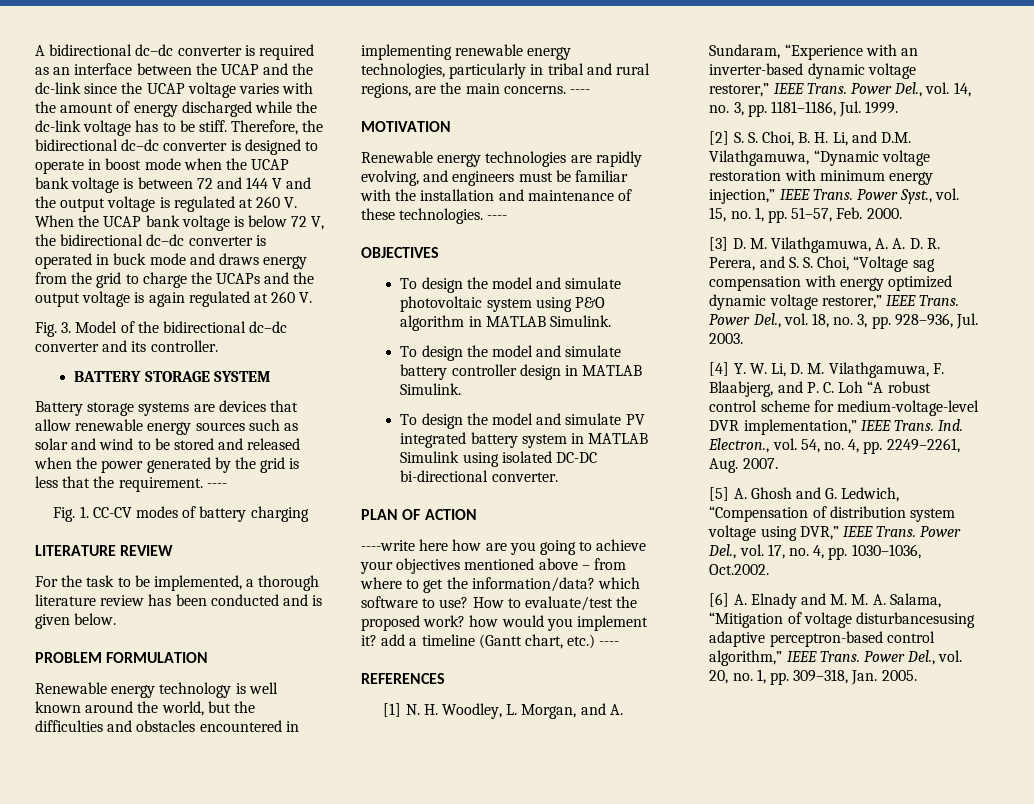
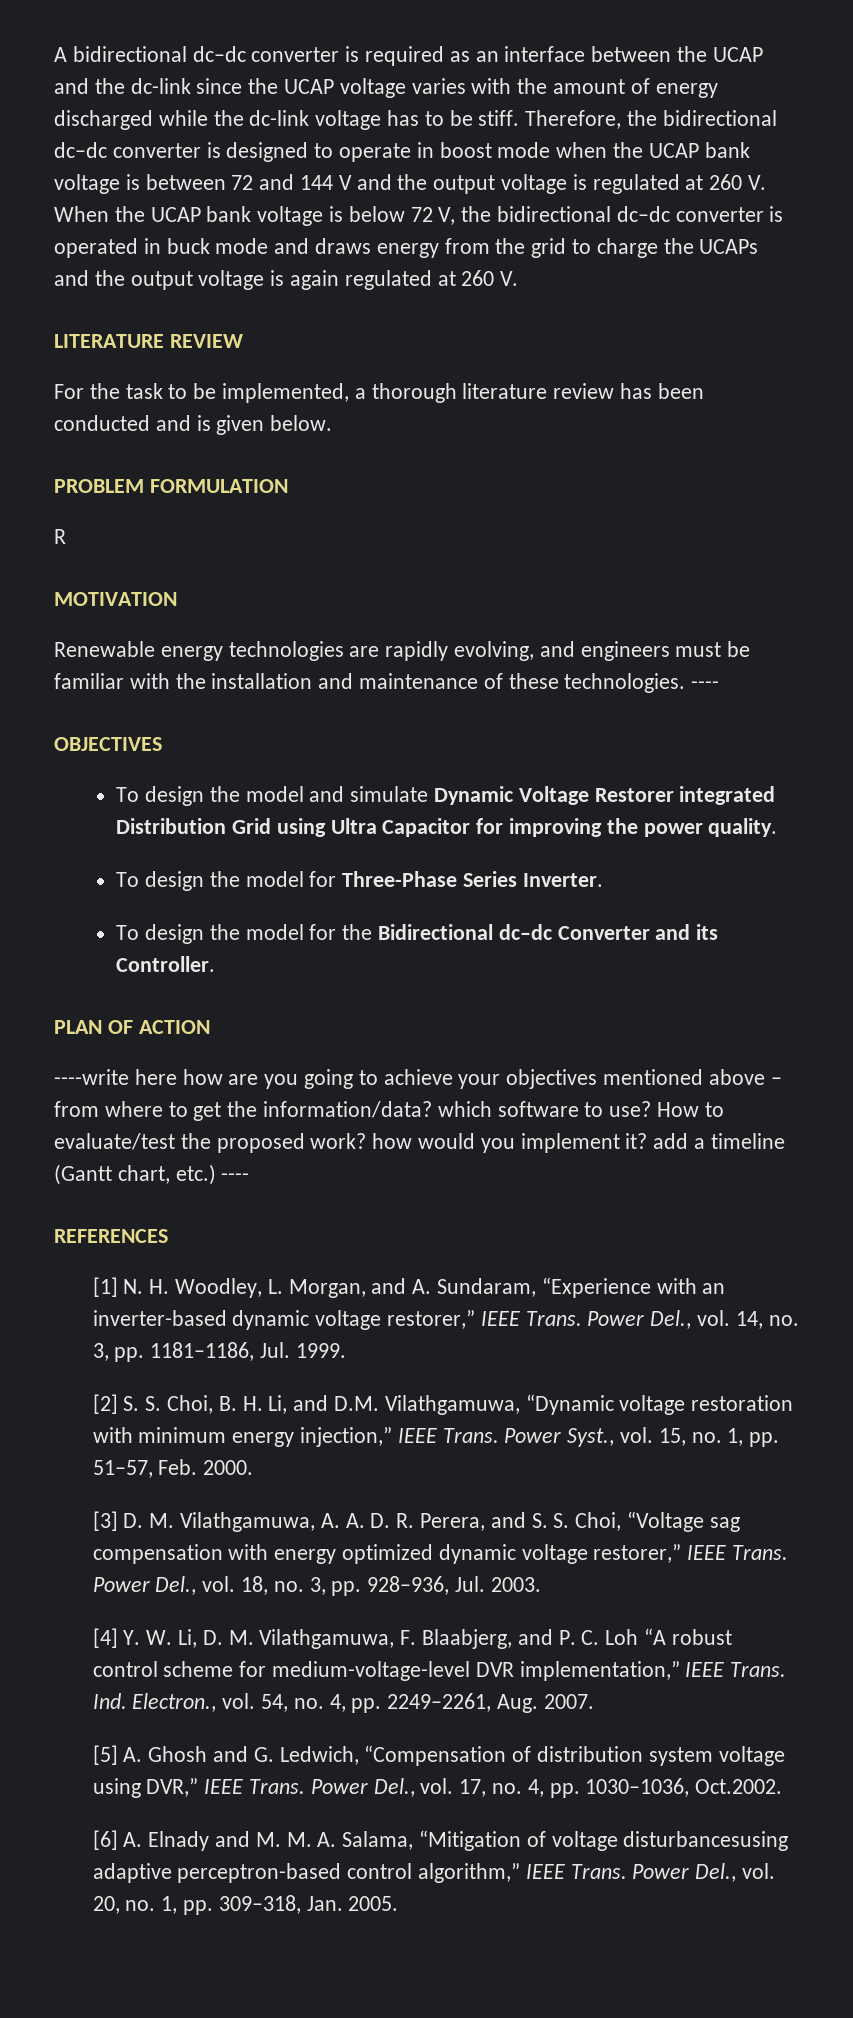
- Fig. 3. Model of the bidirectional dc–dc converter and its controller.
- BATTERY STORAGE SYSTEM
- Battery storage systems are devices that allow renewable energy sources such as solar and wind to be stored and released when the power generated by the grid is less that the requirement. ----
- Fig. 1. CC-CV modes of battery charging
- Renewable energy technology is well known around the world, but the difficulties and obstacles encountered in implementing renewable energy technologies, particularly in tribal and rural regions, are the main concerns. ----
+ R
- To design the model and simulate photovoltaic system using P&O algorithm in MATLAB Simulink.
- To design the model and simulate battery controller design in MATLAB Simulink.
- To design the model and simulate PV integrated battery system in MATLAB Simulink using isolated DC-DC bi-directional converter.
+ To design the model and simulate Dynamic Voltage Restorer integrated Distribution Grid using Ultra Capacitor for improving the power quality.
+ To design the model for Three-Phase Series Inverter.
+ To design the model for the Bidirectional dc–dc Converter and its Controller.

